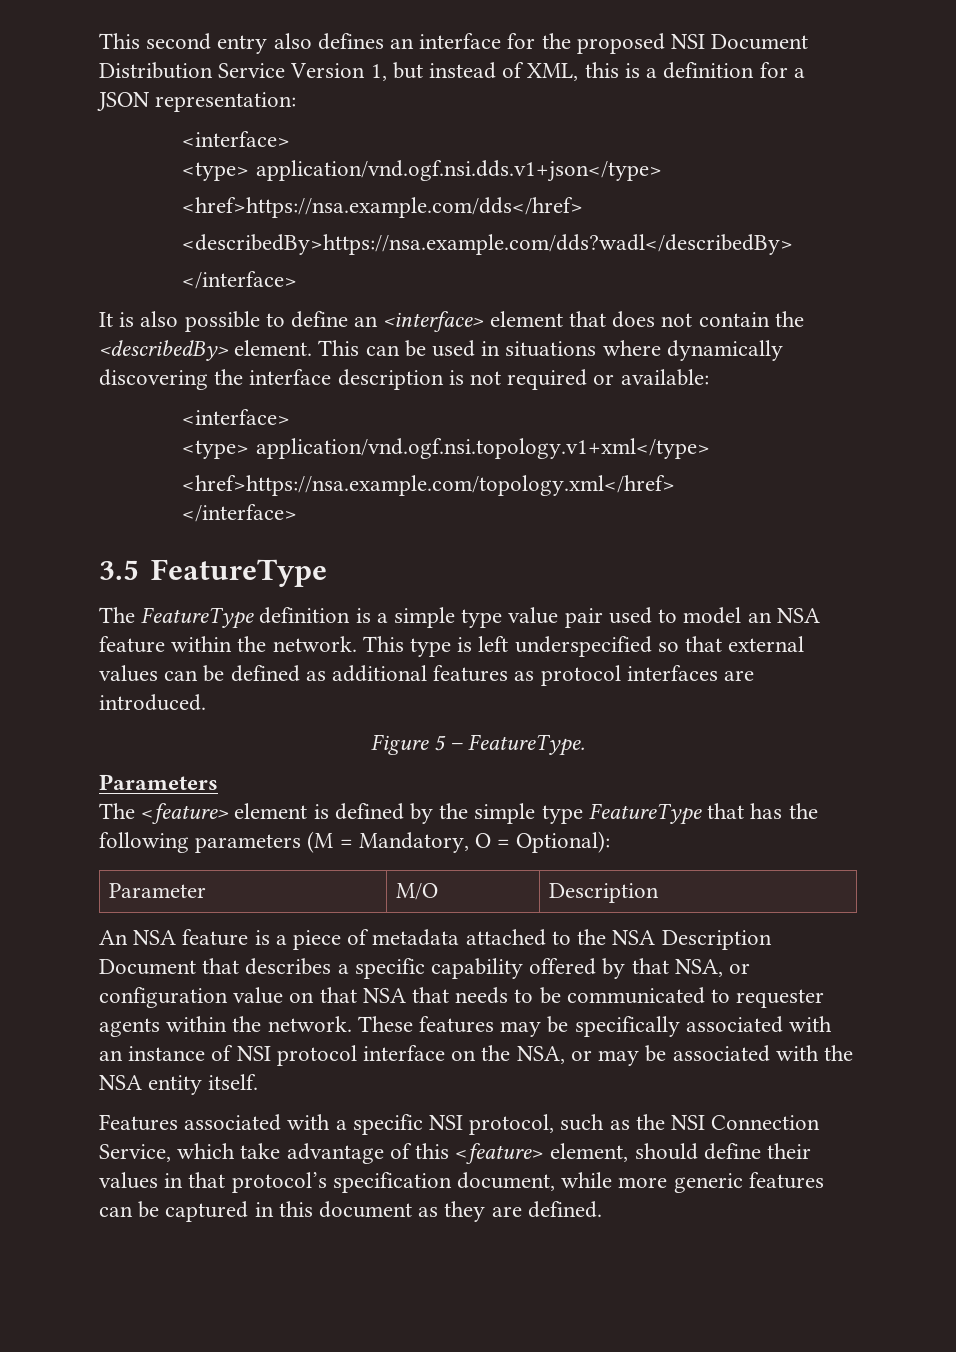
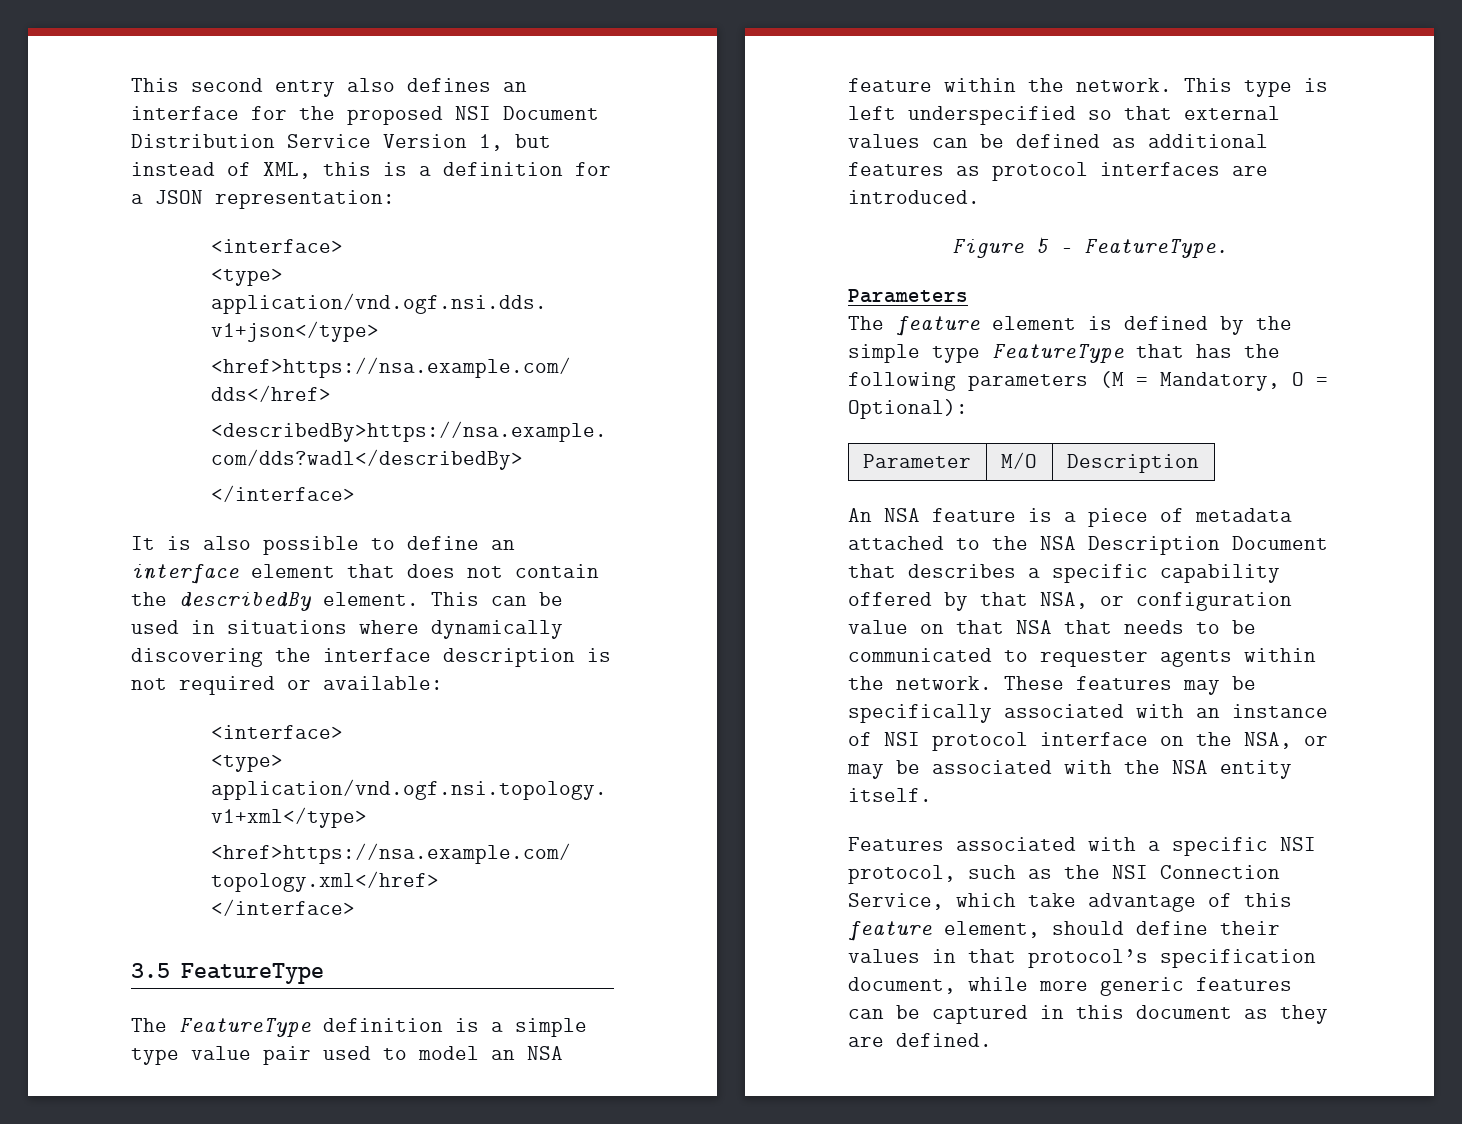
- It is also possible to define an <interface> element that does not contain the <describedBy> element.
+ It is also possible to define an interface element that does not contain the describedBy element.
- The <feature> element is defined by the simple type FeatureType that has the following parameters (M = Mandatory, O = Optional):
+ The feature element is defined by the simple type FeatureType that has the following parameters (M = Mandatory, O = Optional):
- Features associated with a specific NSI protocol, such as the NSI Connection Service, which take advantage of this <feature> element, should define their values in that protocol’s specification document, while more generic features can be captured in this document as they are defined.
+ Features associated with a specific NSI protocol, such as the NSI Connection Service, which take advantage of this feature element, should define their values in that protocol’s specification document, while more generic features can be captured in this document as they are defined.

